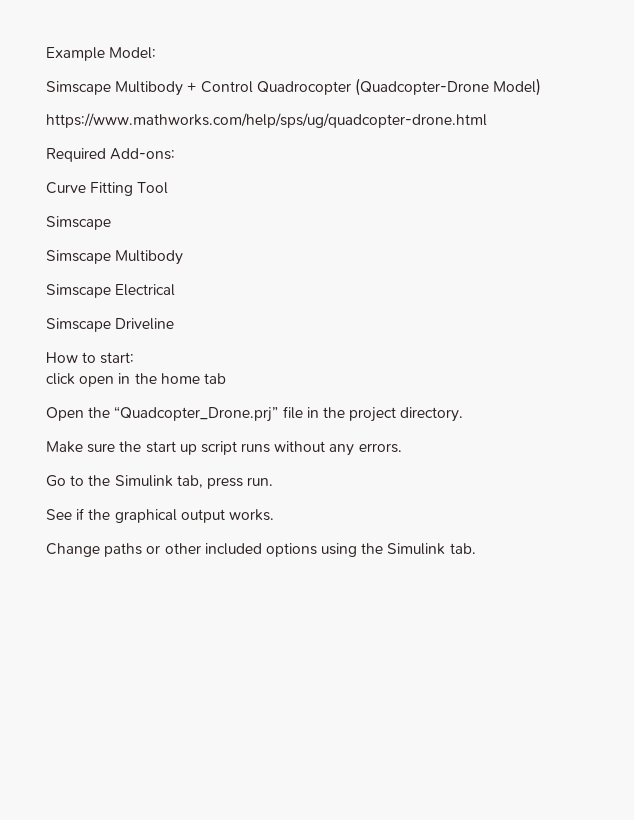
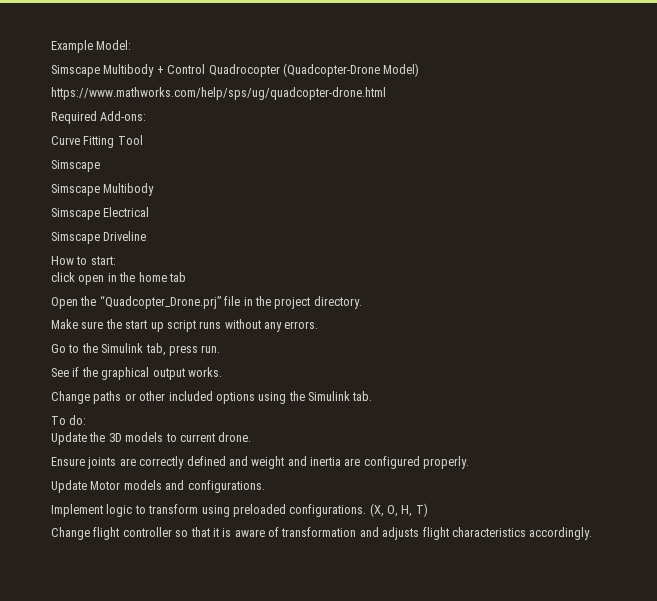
+ To do:
+ Update the 3D models to current drone.
+ Ensure joints are correctly defined and weight and inertia are configured properly.
+ Update Motor models and configurations.
+ Implement logic to transform using preloaded configurations. (X, O, H, T)
+ Change flight controller so that it is aware of transformation and adjusts flight characteristics accordingly.

